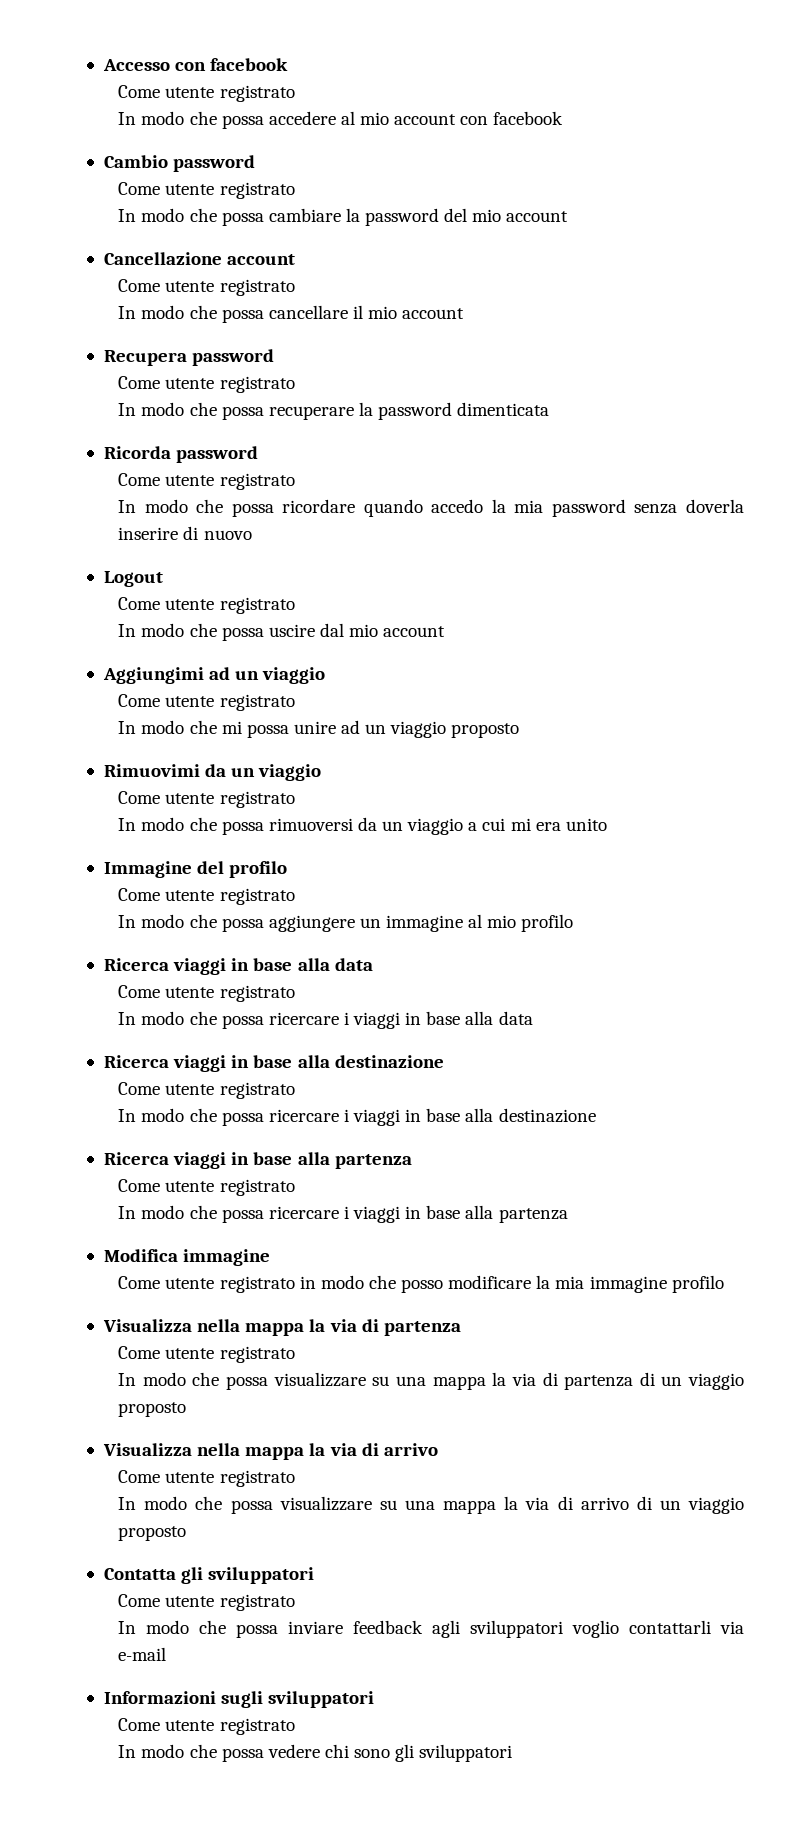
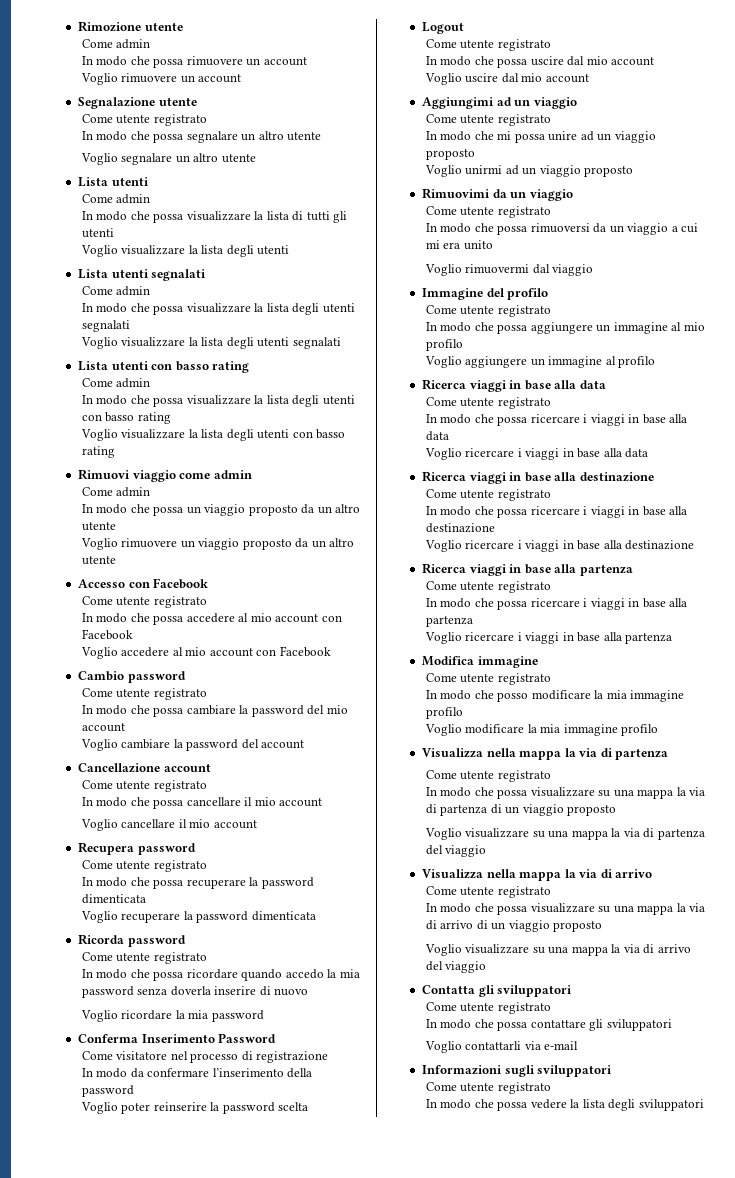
+ Rimozione utente
+ Come admin
+ In modo che possa rimuovere un account
+ Voglio rimuovere un account
+ Segnalazione utente
+ Come utente registrato
+ In modo che possa segnalare un altro utente
+ Voglio segnalare un altro utente
+ Lista utenti
+ Come admin
+ In modo che possa visualizzare la lista di tutti gli utenti
+ Voglio visualizzare la lista degli utenti
+ Lista utenti segnalati
+ Come admin
+ In modo che possa visualizzare la lista degli utenti segnalati
+ Voglio visualizzare la lista degli utenti segnalati
+ Lista utenti con basso rating
+ Come admin
+ In modo che possa visualizzare la lista degli utenti con basso rating
+ Voglio visualizzare la lista degli utenti con basso rating
+ Rimuovi viaggio come admin
+ Come admin
+ In modo che possa un viaggio proposto da un altro utente
+ Voglio rimuovere un viaggio proposto da un altro utente
- Accesso con facebook
+ Accesso con Facebook
- In modo che possa accedere al mio account con facebook
+ In modo che possa accedere al mio account con Facebook
+ Voglio accedere al mio account con Facebook
+ Voglio cambiare la password del account
+ Voglio cancellare il mio account
+ Voglio recuperare la password dimenticata
+ Voglio ricordare la mia password
+ Conferma Inserimento Password
+ Come visitatore nel processo di registrazione
+ In modo da confermare l’inserimento della password
+ Voglio poter reinserire la password scelta
+ Voglio uscire dal mio account
+ Voglio unirmi ad un viaggio proposto
+ Voglio rimuovermi dal viaggio
+ Voglio aggiungere un immagine al profilo
+ Voglio ricercare i viaggi in base alla data
+ Voglio ricercare i viaggi in base alla destinazione
+ Voglio ricercare i viaggi in base alla partenza
  Modifica immagine
- Come utente registrato in modo che posso modificare la mia immagine profilo
+ Come utente registrato
+ In modo che posso modificare la mia immagine profilo
+ Voglio modificare la mia immagine profilo
+ Voglio visualizzare su una mappa la via di partenza del viaggio
+ Voglio visualizzare su una mappa la via di arrivo del viaggio
- In modo che possa inviare feedback agli sviluppatori voglio contattarli via e-mail
+ In modo che possa contattare gli sviluppatori
+ Voglio contattarli via e-mail
- In modo che possa vedere chi sono gli sviluppatori
+ In modo che possa vedere la lista degli sviluppatori

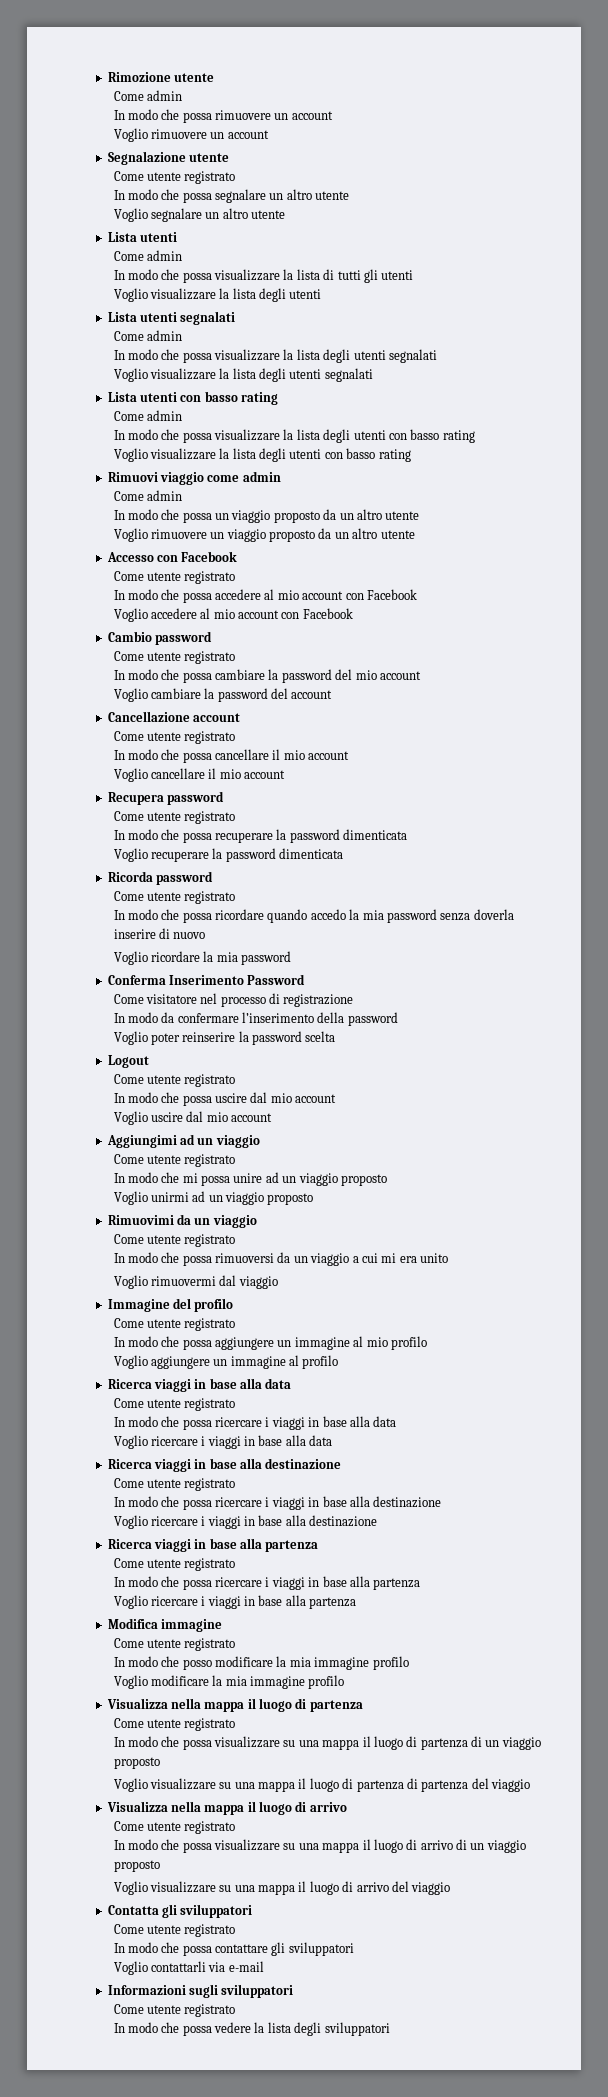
- Visualizza nella mappa la via di partenza
+ Visualizza nella mappa il luogo di partenza
- In modo che possa visualizzare su una mappa la via di partenza di un viaggio proposto
+ In modo che possa visualizzare su una mappa il luogo di partenza di un viaggio proposto
- Voglio visualizzare su una mappa la via di partenza del viaggio
+ Voglio visualizzare su una mappa il luogo di partenza di partenza del viaggio
- Visualizza nella mappa la via di arrivo
+ Visualizza nella mappa il luogo di arrivo
- In modo che possa visualizzare su una mappa la via di arrivo di un viaggio proposto
+ In modo che possa visualizzare su una mappa il luogo di arrivo di un viaggio proposto
- Voglio visualizzare su una mappa la via di arrivo del viaggio
+ Voglio visualizzare su una mappa il luogo di arrivo del viaggio

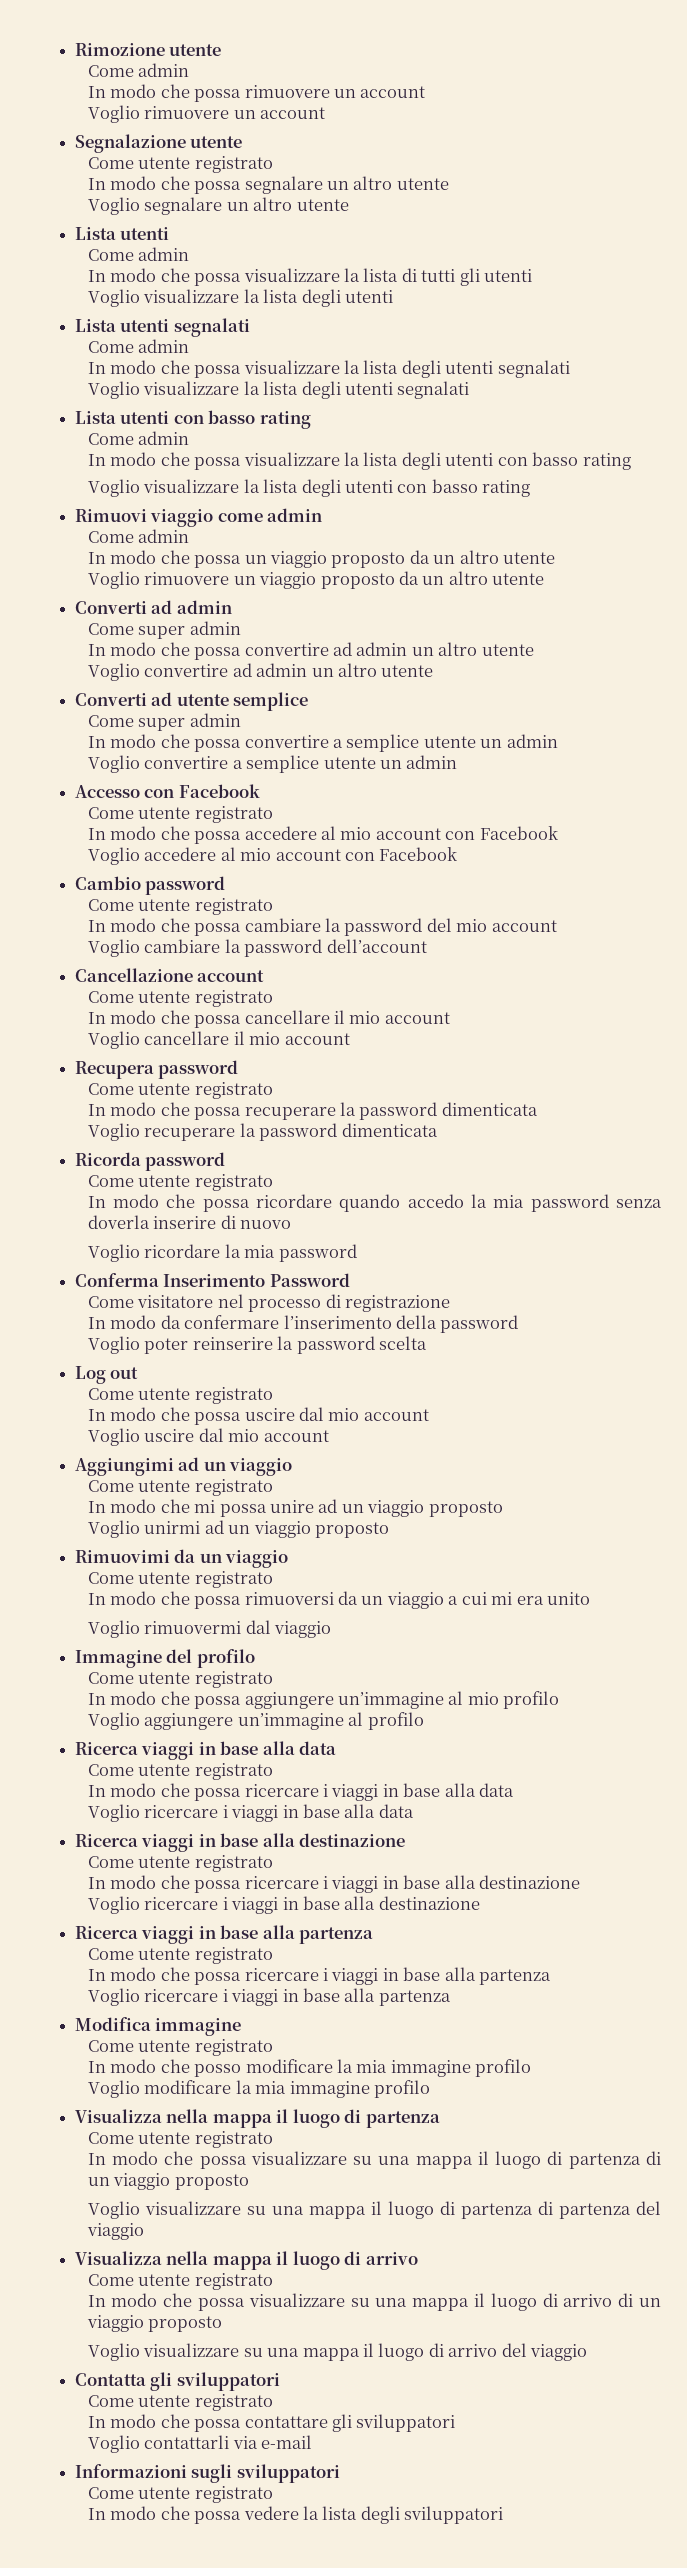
+ Converti ad admin
+ Come super admin
+ In modo che possa convertire ad admin un altro utente
+ Voglio convertire ad admin un altro utente
+ Converti ad utente semplice
+ Come super admin
+ In modo che possa convertire a semplice utente un admin
+ Voglio convertire a semplice utente un admin
- Voglio cambiare la password del account
+ Voglio cambiare la password dell’account
- Logout
+ Log out
- In modo che possa aggiungere un immagine al mio profilo
+ In modo che possa aggiungere un’immagine al mio profilo
- Voglio aggiungere un immagine al profilo
+ Voglio aggiungere un’immagine al profilo

